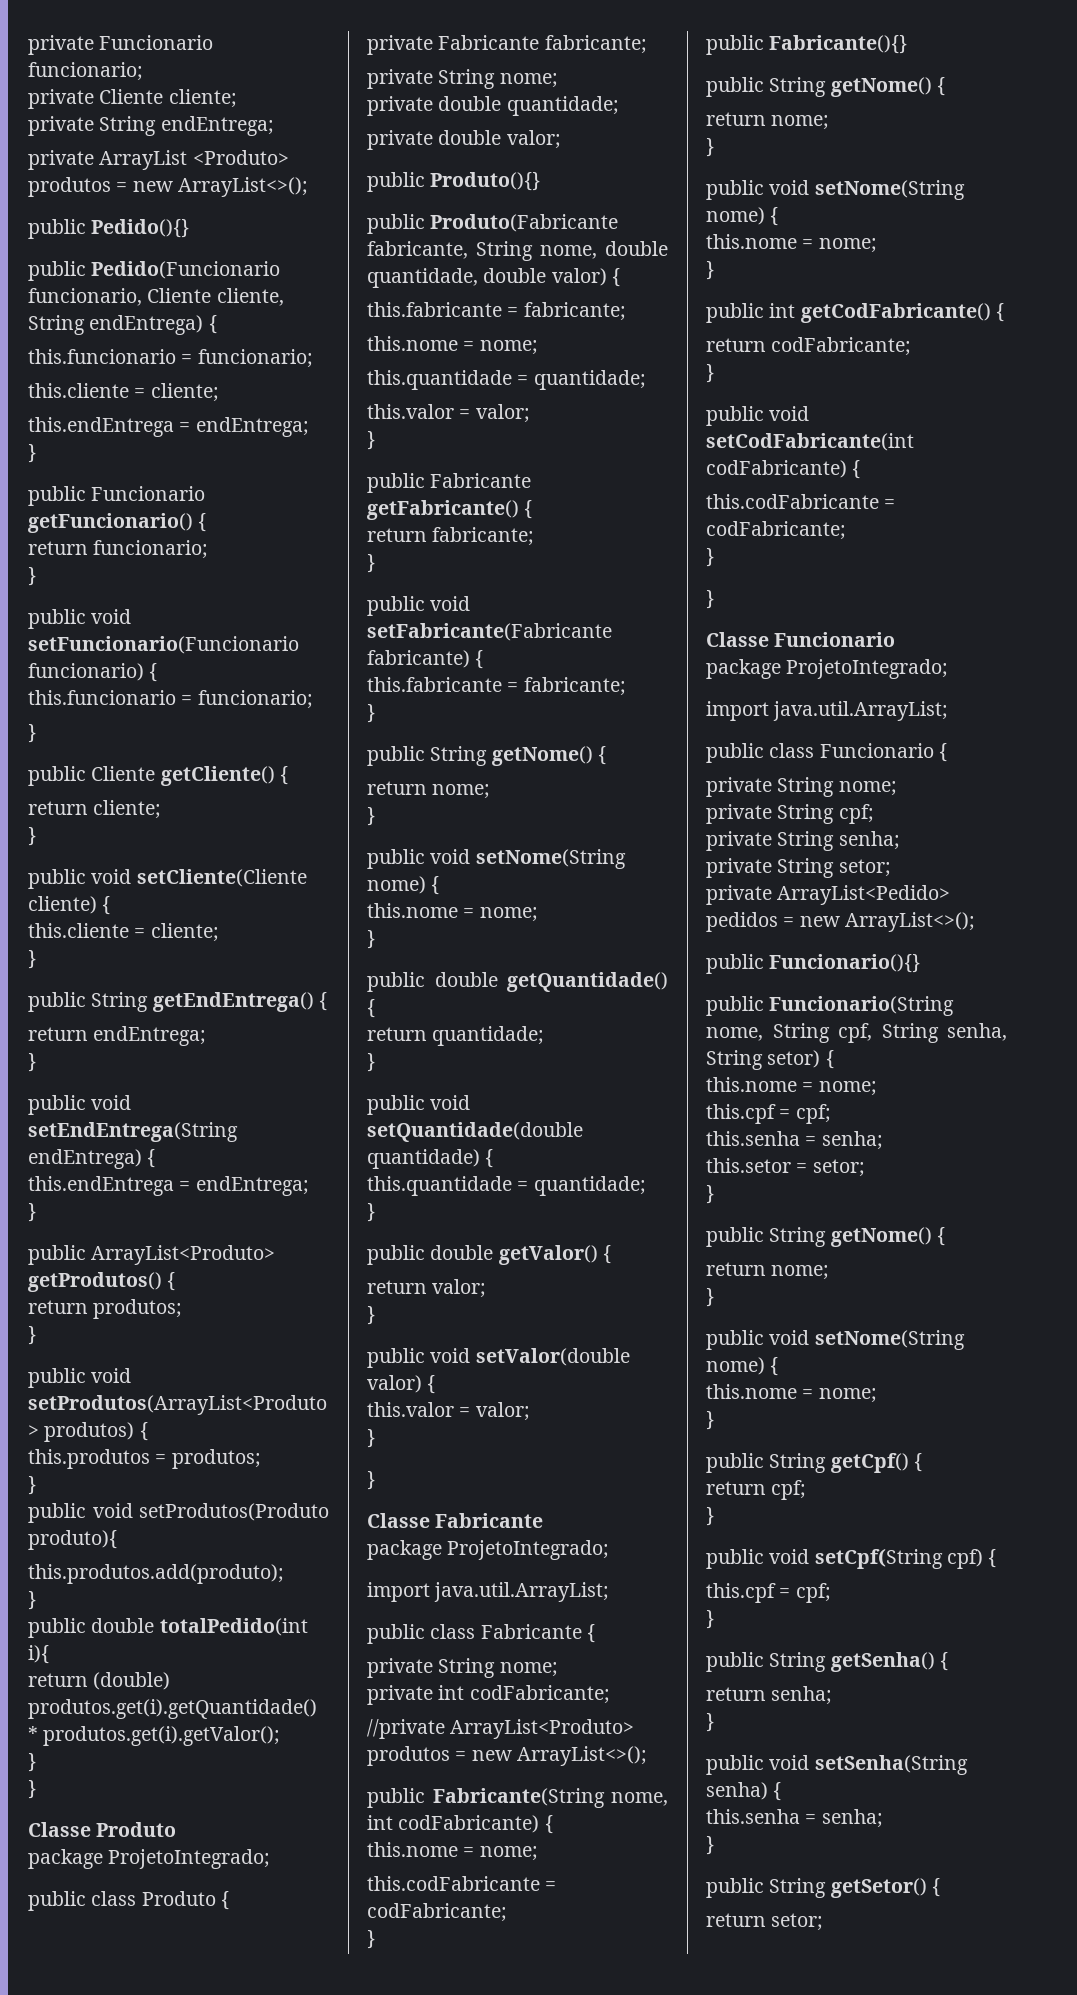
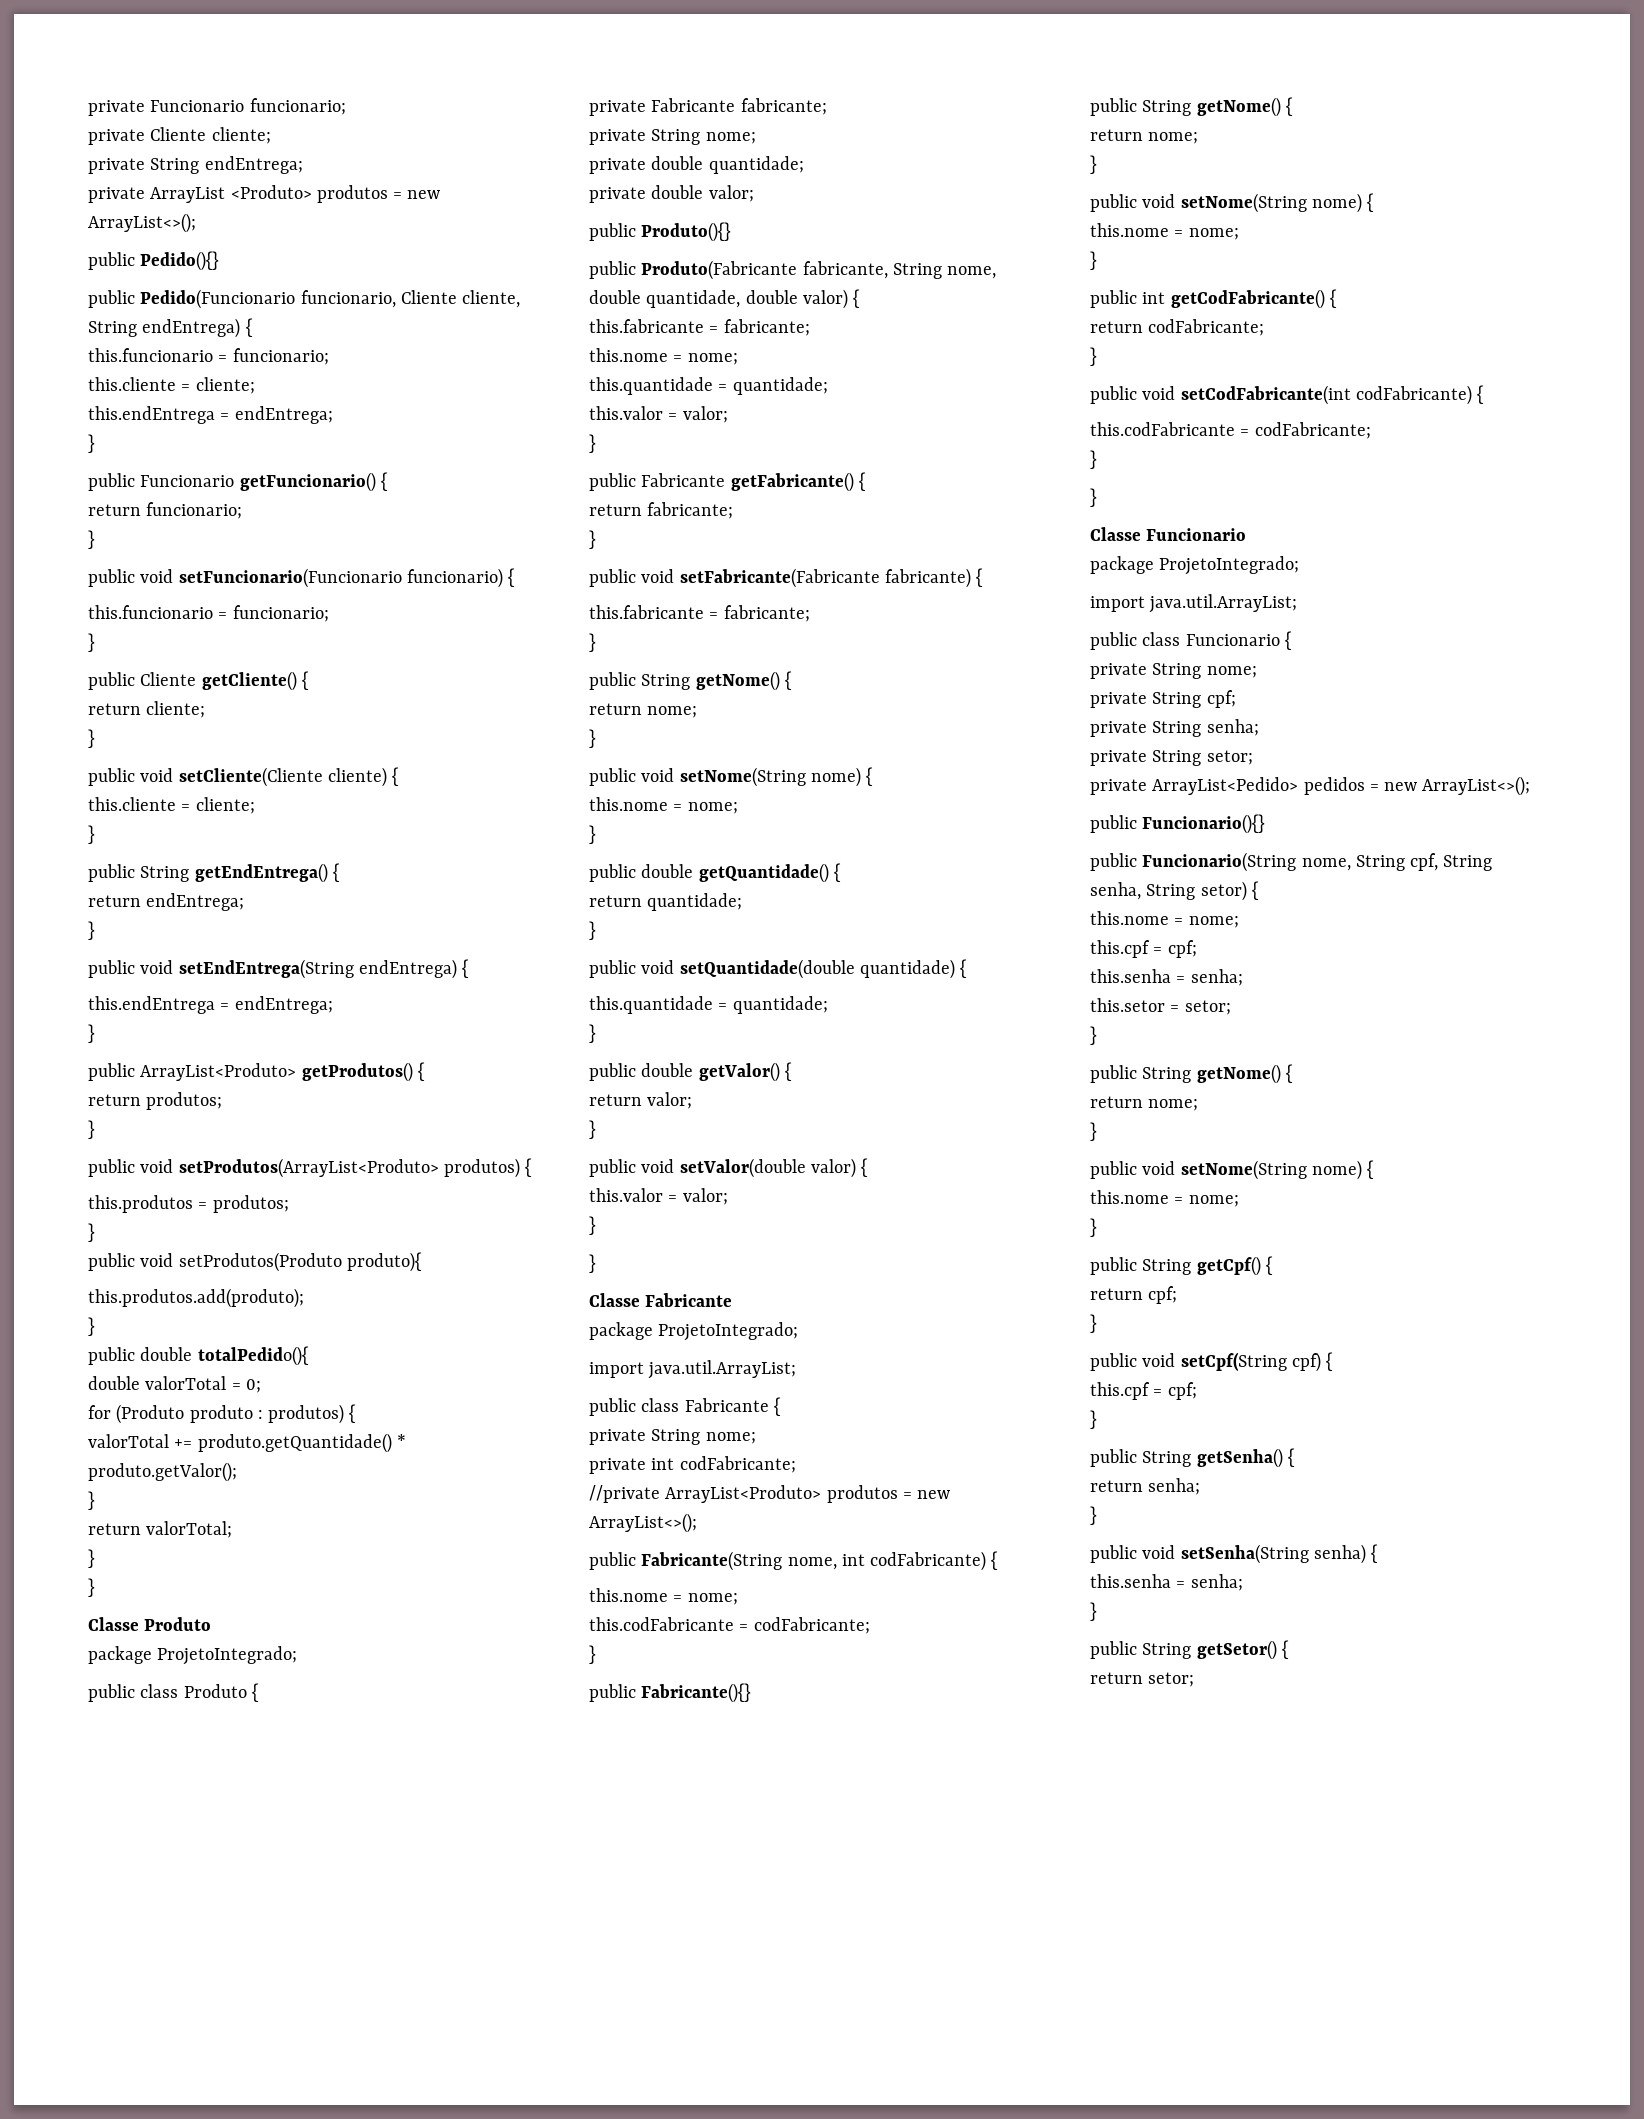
- public double totalPedido(int i){
- return (double) produtos.get(i).getQuantidade() * produtos.get(i).getValor();
+ public double totalPedido(){
+ double valorTotal = 0;
+ for (Produto produto : produtos) {
+ valorTotal += produto.getQuantidade() * produto.getValor();
+ }
+ return valorTotal;

